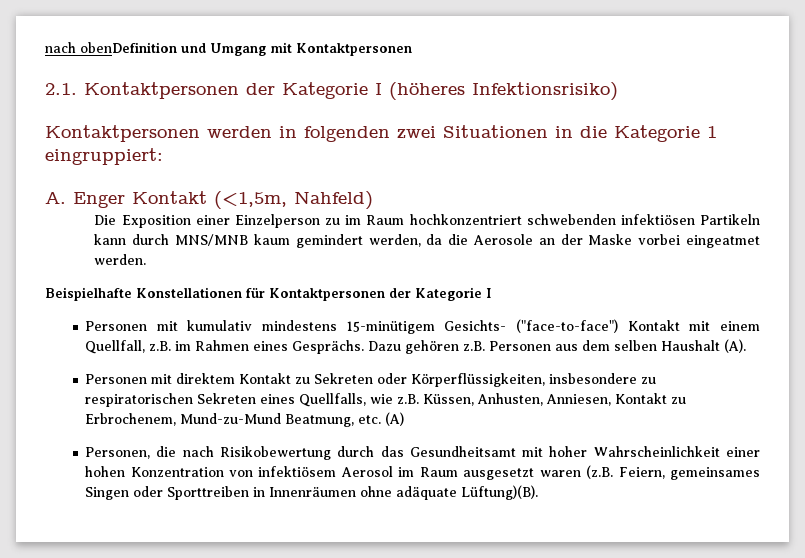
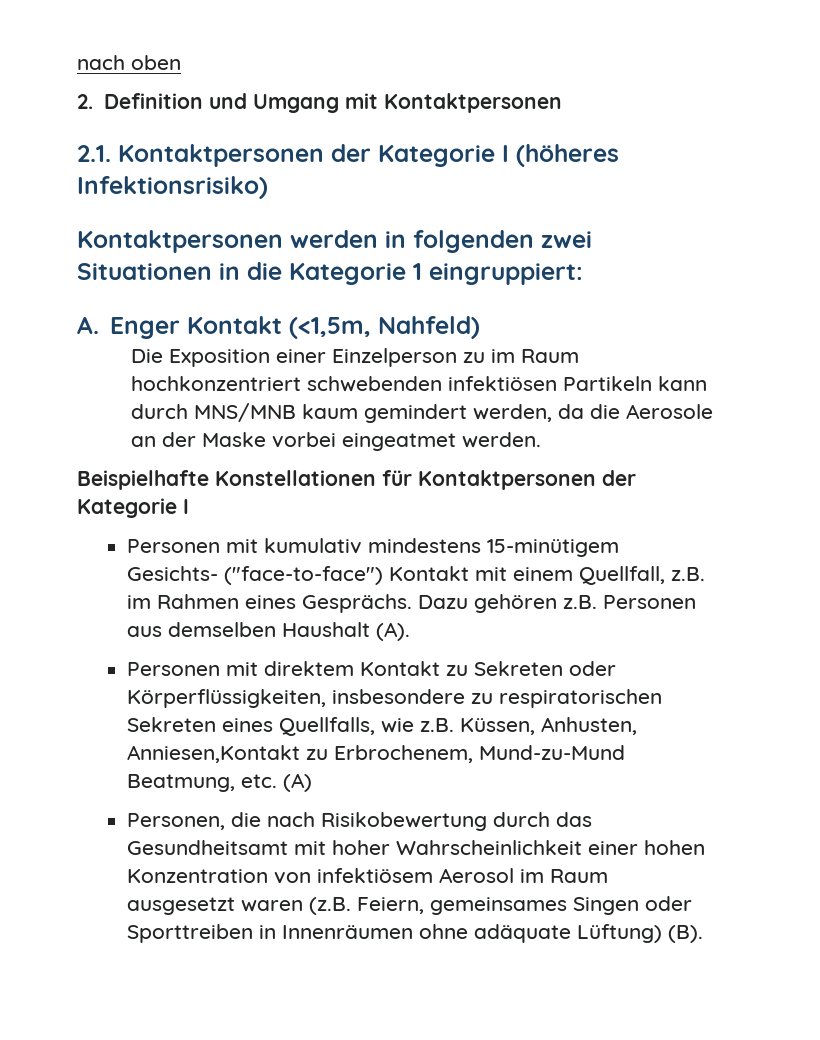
- nach obenDefinition und Umgang mit Kontaktpersonen
+ nach oben
+ 2. Definition und Umgang mit Kontaktpersonen
- Dazu gehören z.B. Personen aus dem selben Haushalt (A).
+ Dazu gehören z.B. Personen aus demselben Haushalt (A).
- Personen mit direktem Kontakt zu Sekreten oder Körperflüssigkeiten, insbesondere zu respiratorischen Sekreten eines Quellfalls, wie z.B. Küssen, Anhusten, Anniesen, Kontakt zu Erbrochenem, Mund-zu-Mund Beatmung, etc. (A)
+ Personen mit direktem Kontakt zu Sekreten oder Körperflüssigkeiten, insbesondere zu respiratorischen Sekreten eines Quellfalls, wie z.B. Küssen, Anhusten, Anniesen,Kontakt zu Erbrochenem, Mund-zu-Mund Beatmung, etc. (A)
- Personen, die nach Risikobewertung durch das Gesundheitsamt mit hoher Wahrscheinlichkeit einer hohen Konzentration von infektiösem Aerosol im Raum ausgesetzt waren (z.B. Feiern, gemeinsames Singen oder Sporttreiben in Innenräumen ohne adäquate Lüftung)(B).
+ Personen, die nach Risikobewertung durch das Gesundheitsamt mit hoher Wahrscheinlichkeit einer hohen Konzentration von infektiösem Aerosol im Raum ausgesetzt waren (z.B. Feiern, gemeinsames Singen oder Sporttreiben in Innenräumen ohne adäquate Lüftung) (B).

